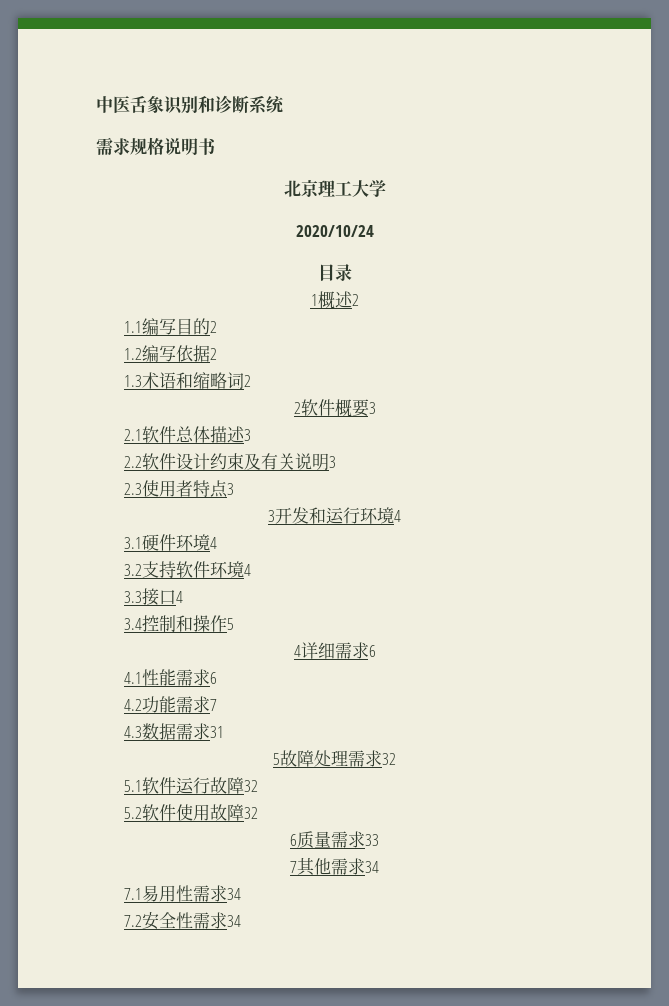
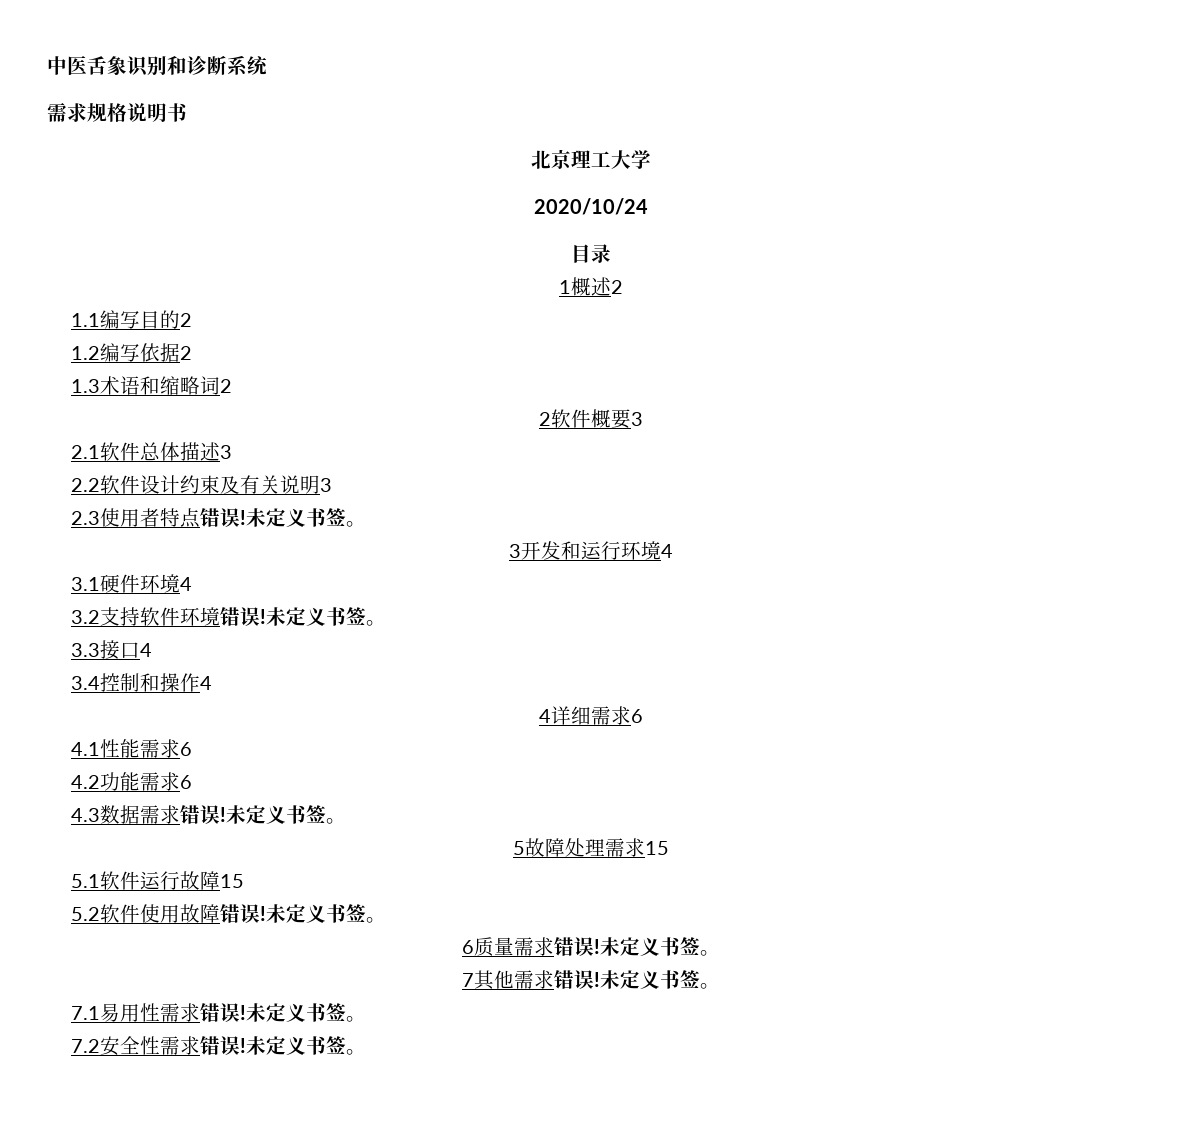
- 2.3使用者特点3
+ 2.3使用者特点错误!未定义书签。
- 3.2支持软件环境4
+ 3.2支持软件环境错误!未定义书签。
- 3.4控制和操作5
+ 3.4控制和操作4
- 4.2功能需求7
+ 4.2功能需求6
- 4.3数据需求31
+ 4.3数据需求错误!未定义书签。
- 5故障处理需求32
+ 5故障处理需求15
- 5.1软件运行故障32
+ 5.1软件运行故障15
- 5.2软件使用故障32
- 6质量需求33
- 7其他需求34
+ 5.2软件使用故障错误!未定义书签。
+ 6质量需求错误!未定义书签。
+ 7其他需求错误!未定义书签。
- 7.1易用性需求34
+ 7.1易用性需求错误!未定义书签。
- 7.2安全性需求34
+ 7.2安全性需求错误!未定义书签。

